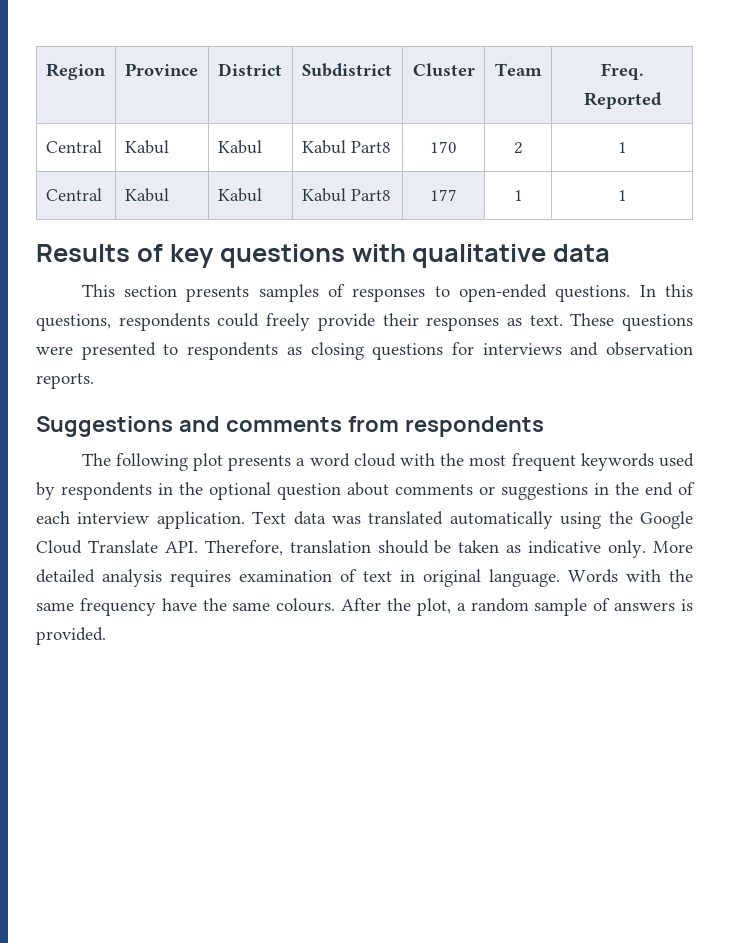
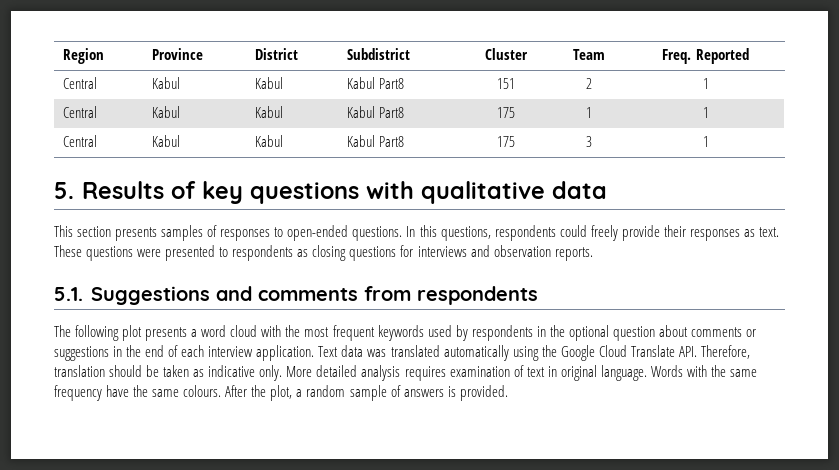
- Central | Kabul | Kabul | Kabul Part8 | 170 | 2 | 1
+ Central | Kabul | Kabul | Kabul Part8 | 151 | 2 | 1
- Central | Kabul | Kabul | Kabul Part8 | 177 | 1 | 1
- Results of key questions with qualitative data
+ Central | Kabul | Kabul | Kabul Part8 | 175 | 1 | 1
+ Central | Kabul | Kabul | Kabul Part8 | 175 | 3 | 1
+ 5. Results of key questions with qualitative data
- Suggestions and comments from respondents
+ 5.1. Suggestions and comments from respondents

